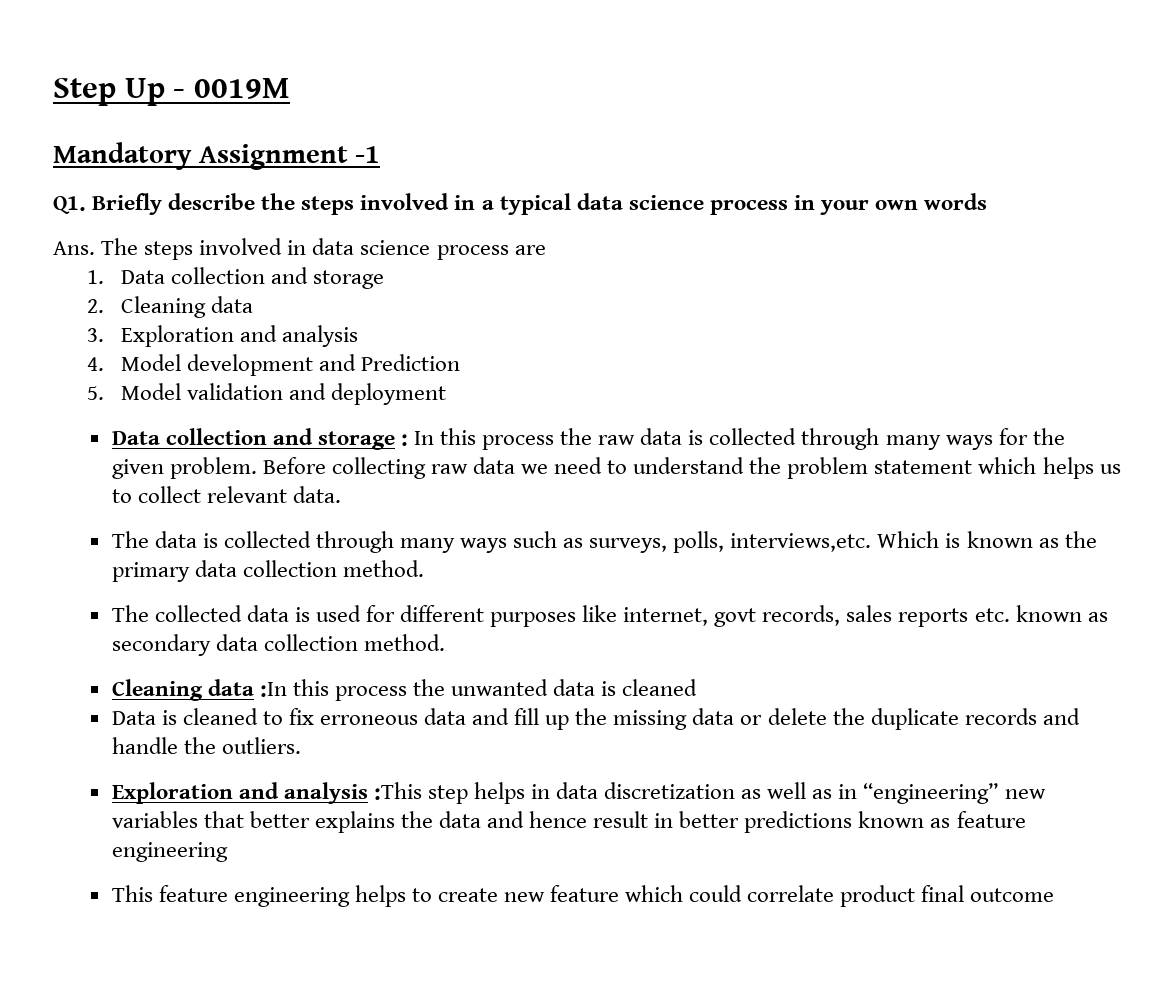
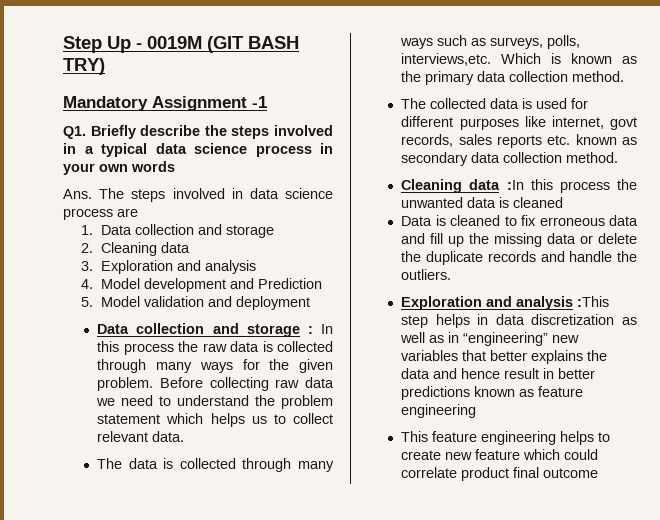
- Step Up - 0019M
+ Step Up - 0019M (GIT BASH TRY)

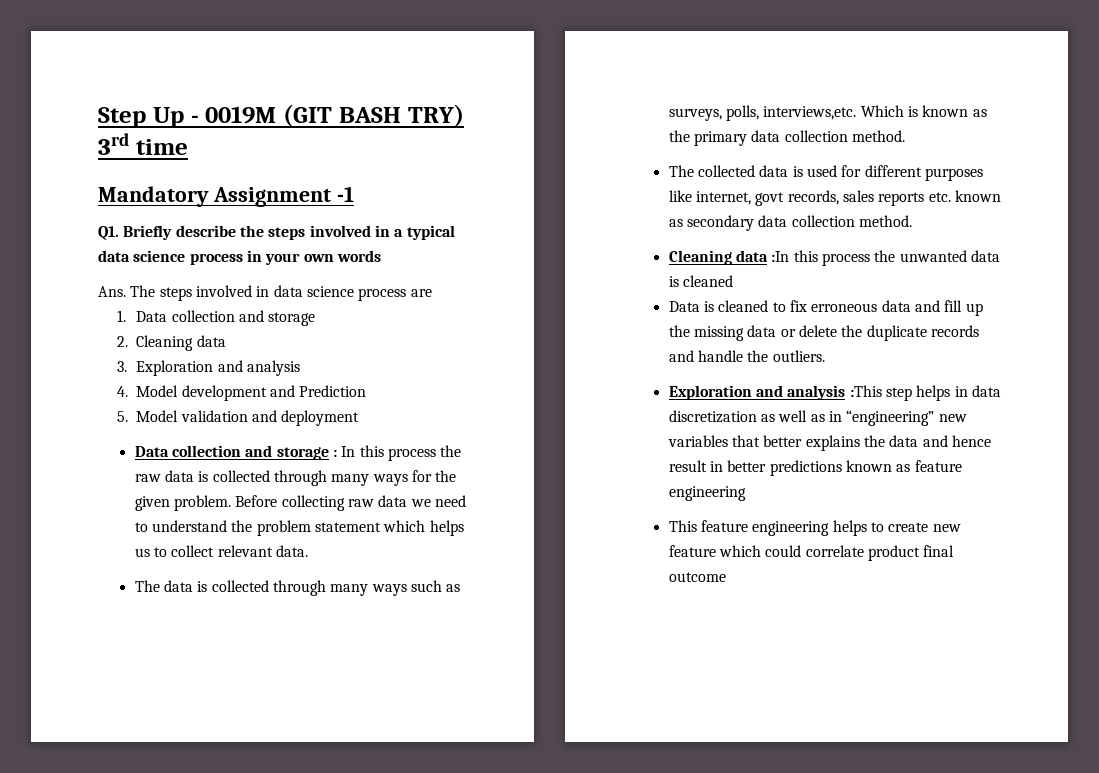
- Step Up - 0019M (GIT BASH TRY)
+ Step Up - 0019M (GIT BASH TRY) 3rd time

